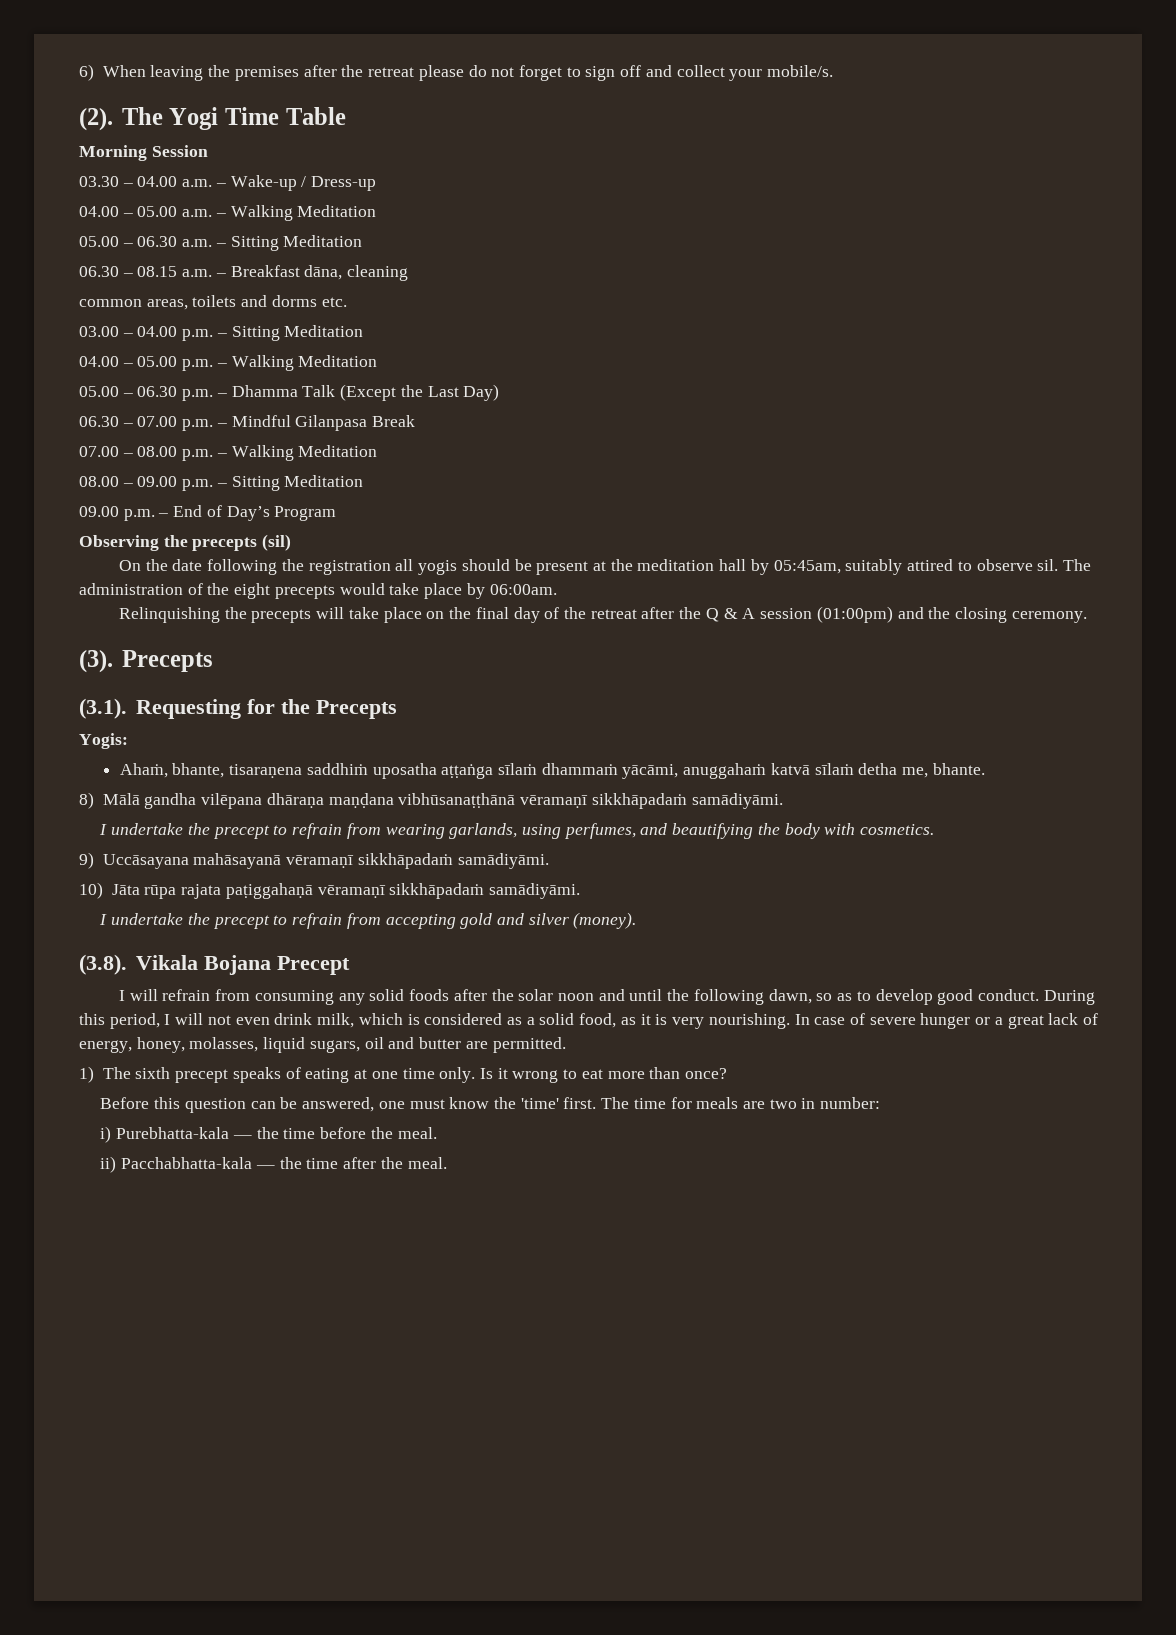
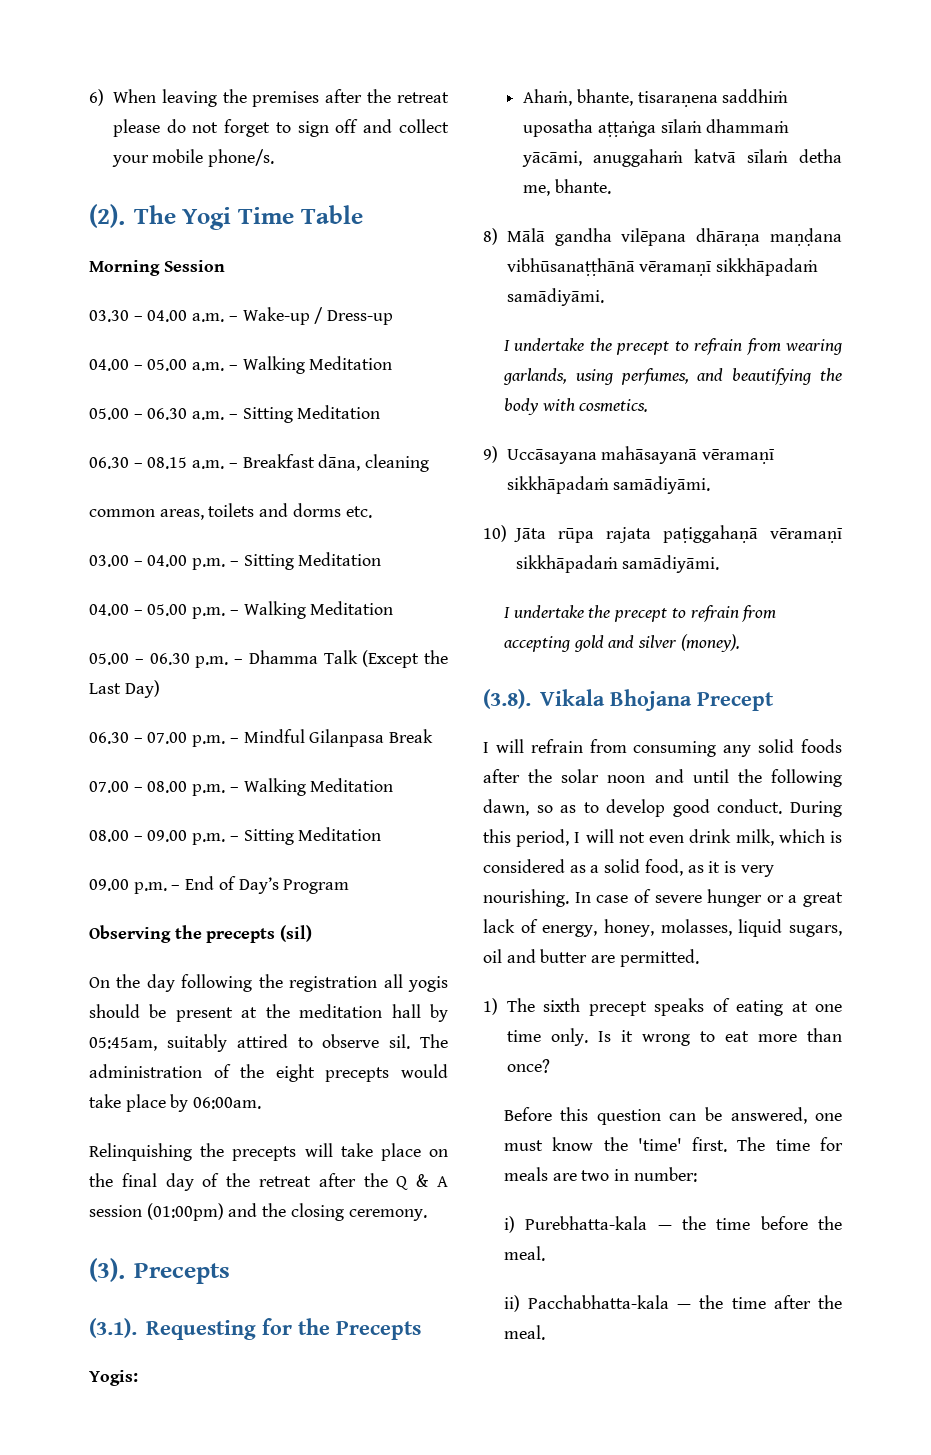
- 6) When leaving the premises after the retreat please do not forget to sign off and collect your mobile/s.
+ 6) When leaving the premises after the retreat please do not forget to sign off and collect your mobile phone/s.
- On the date following the registration all yogis should be present at the meditation hall by 05:45am, suitably attired to observe sil.
+ On the day following the registration all yogis should be present at the meditation hall by 05:45am, suitably attired to observe sil.
- (3.8). Vikala Bojana Precept
+ (3.8). Vikala Bhojana Precept

